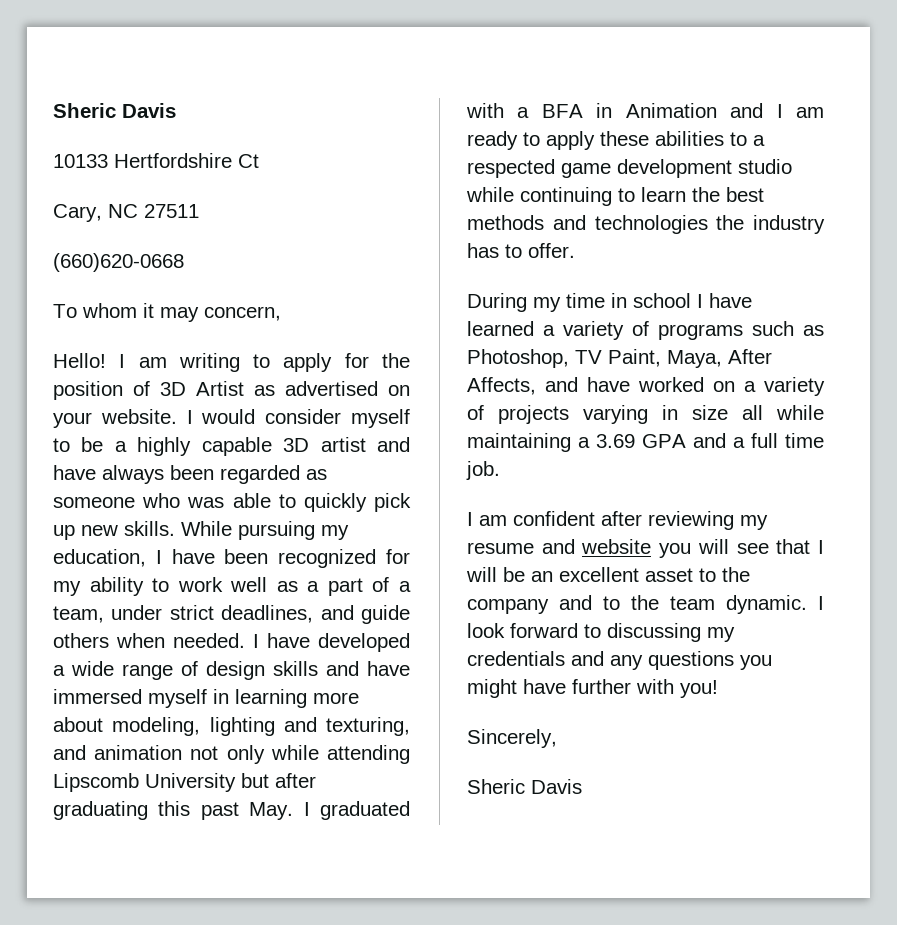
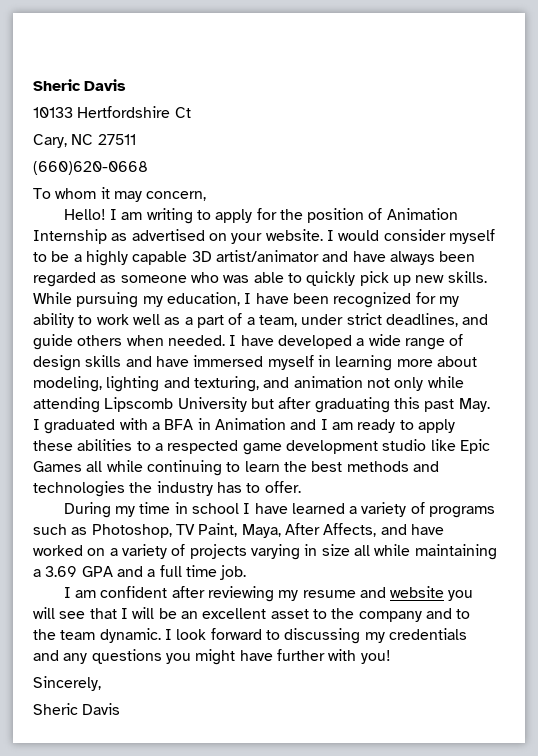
- I am writing to apply for the position of 3D Artist as advertised on your website.
+ I am writing to apply for the position of Animation Internship as advertised on your website.
- I would consider myself to be a highly capable 3D artist and have always been regarded as someone who was able to quickly pick up new skills.
+ I would consider myself to be a highly capable 3D artist/animator and have always been regarded as someone who was able to quickly pick up new skills.
- I have developed a wide range of design skills and have immersed myself in learning more about modeling, lighting and texturing, and animation not only while attending Lipscomb University but after graduating this past May. I graduated with a BFA in Animation and I am ready to apply these abilities to a respected game development studio while continuing to learn the best methods and technologies the industry has to offer.
+ I have developed a wide range of design skills and have immersed myself in learning more about modeling, lighting and texturing, and animation not only while attending Lipscomb University but after graduating this past May. I graduated with a BFA in Animation and I am ready to apply these abilities to a respected game development studio like Epic Games all while continuing to learn the best methods and technologies the industry has to offer.

